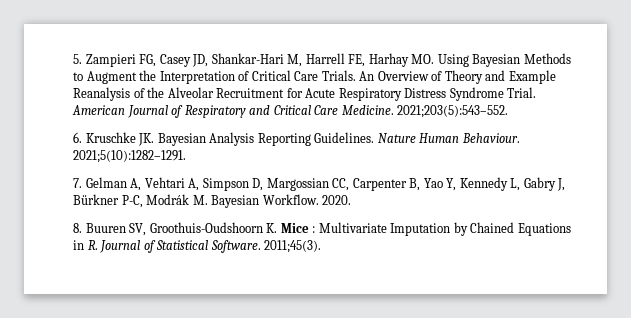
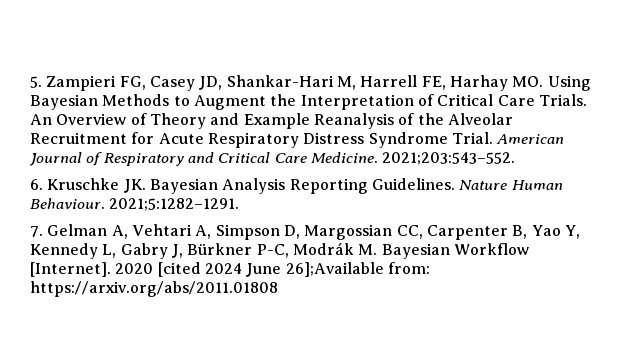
- 2021;203(5):543–552.
+ 2021;203:543–552.
- 2021;5(10):1282–1291.
+ 2021;5:1282–1291.
- 7. Gelman A, Vehtari A, Simpson D, Margossian CC, Carpenter B, Yao Y, Kennedy L, Gabry J, Bürkner P-C, Modrák M. Bayesian Workflow. 2020.
- 8. Buuren SV, Groothuis-Oudshoorn K. Mice : Multivariate Imputation by Chained Equations in R. Journal of Statistical Software. 2011;45(3).
+ 7. Gelman A, Vehtari A, Simpson D, Margossian CC, Carpenter B, Yao Y, Kennedy L, Gabry J, Bürkner P-C, Modrák M. Bayesian Workflow [Internet]. 2020 [cited 2024 June 26];Available from: https://arxiv.org/abs/2011.01808

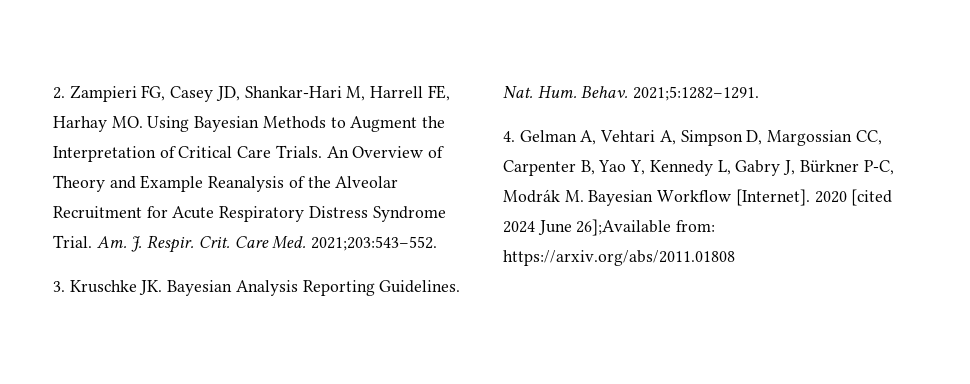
- 5. Zampieri FG, Casey JD, Shankar-Hari M, Harrell FE, Harhay MO. Using Bayesian Methods to Augment the Interpretation of Critical Care Trials.
+ 2. Zampieri FG, Casey JD, Shankar-Hari M, Harrell FE, Harhay MO. Using Bayesian Methods to Augment the Interpretation of Critical Care Trials.
- American Journal of Respiratory and Critical Care Medicine. 2021;203:543–552.
+ Am. J. Respir. Crit. Care Med. 2021;203:543–552.
- 6. Kruschke JK. Bayesian Analysis Reporting Guidelines.
+ 3. Kruschke JK. Bayesian Analysis Reporting Guidelines.
- Nature Human Behaviour.
+ Nat. Hum. Behav.
- 7. Gelman A, Vehtari A, Simpson D, Margossian CC, Carpenter B, Yao Y, Kennedy L, Gabry J, Bürkner P-C, Modrák M. Bayesian Workflow [Internet].
+ 4. Gelman A, Vehtari A, Simpson D, Margossian CC, Carpenter B, Yao Y, Kennedy L, Gabry J, Bürkner P-C, Modrák M. Bayesian Workflow [Internet].

